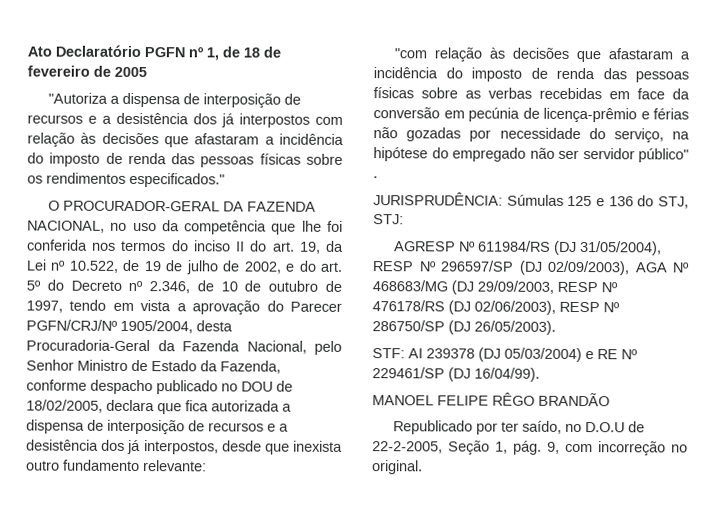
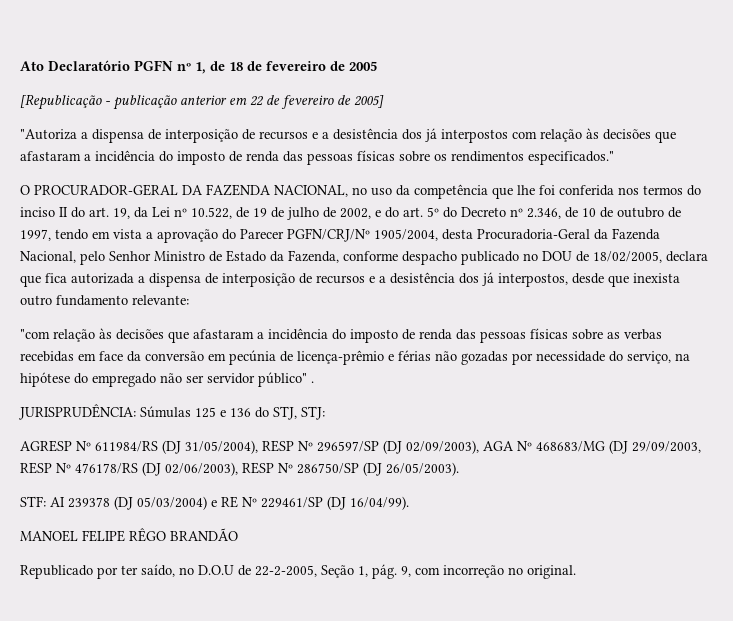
+ [Republicação - publicação anterior em 22 de fevereiro de 2005]

